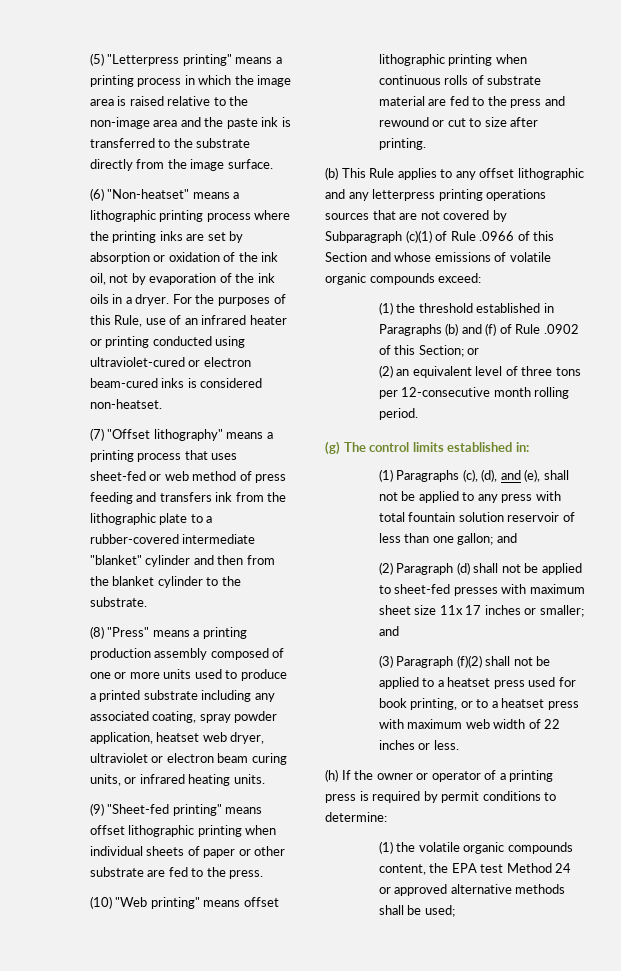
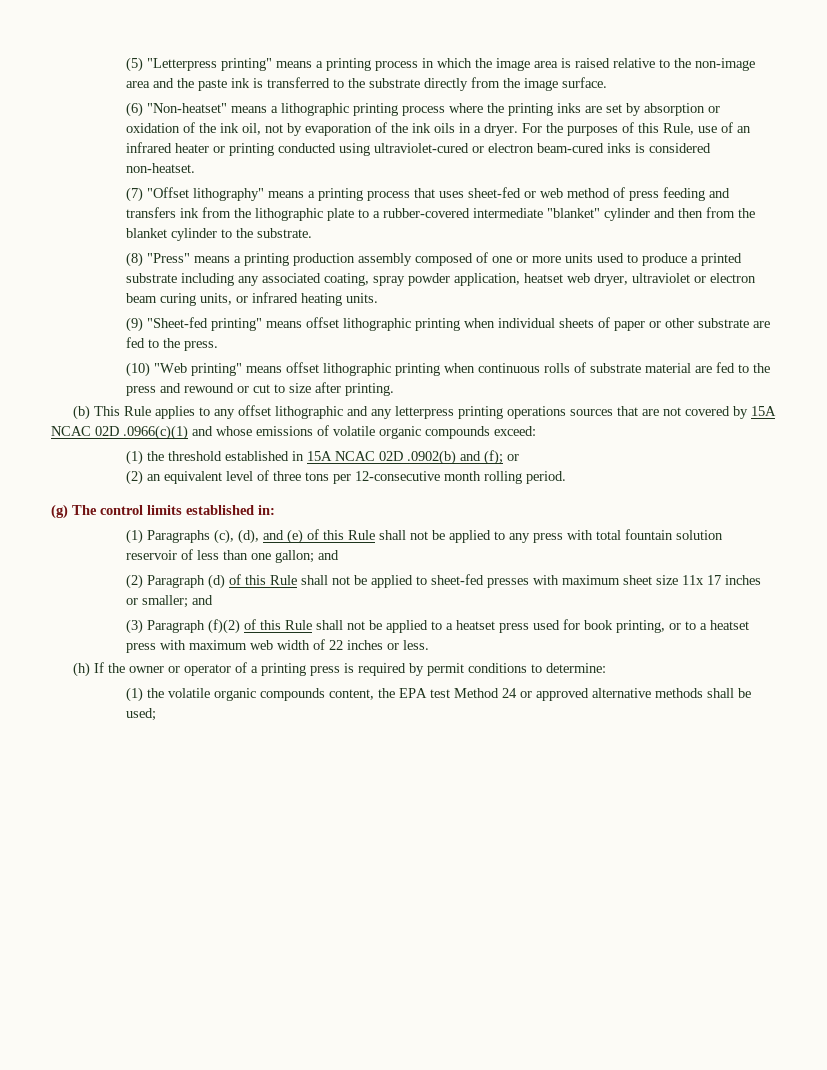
- (b) This Rule applies to any offset lithographic and any letterpress printing operations sources that are not covered by Subparagraph (c)(1) of Rule .0966 of this Section and whose emissions of volatile organic compounds exceed:
+ (b) This Rule applies to any offset lithographic and any letterpress printing operations sources that are not covered by 15A NCAC 02D .0966(c)(1) and whose emissions of volatile organic compounds exceed:
- (1) the threshold established in Paragraphs (b) and (f) of Rule .0902 of this Section; or
+ (1) the threshold established in 15A NCAC 02D .0902(b) and (f); or
- (1) Paragraphs (c), (d), and (e), shall not be applied to any press with total fountain solution reservoir of less than one gallon; and
+ (1) Paragraphs (c), (d), and (e) of this Rule shall not be applied to any press with total fountain solution reservoir of less than one gallon; and
- (2) Paragraph (d) shall not be applied to sheet-fed presses with maximum sheet size 11x 17 inches or smaller; and
+ (2) Paragraph (d) of this Rule shall not be applied to sheet-fed presses with maximum sheet size 11x 17 inches or smaller; and
- (3) Paragraph (f)(2) shall not be applied to a heatset press used for book printing, or to a heatset press with maximum web width of 22 inches or less.
+ (3) Paragraph (f)(2) of this Rule shall not be applied to a heatset press used for book printing, or to a heatset press with maximum web width of 22 inches or less.

